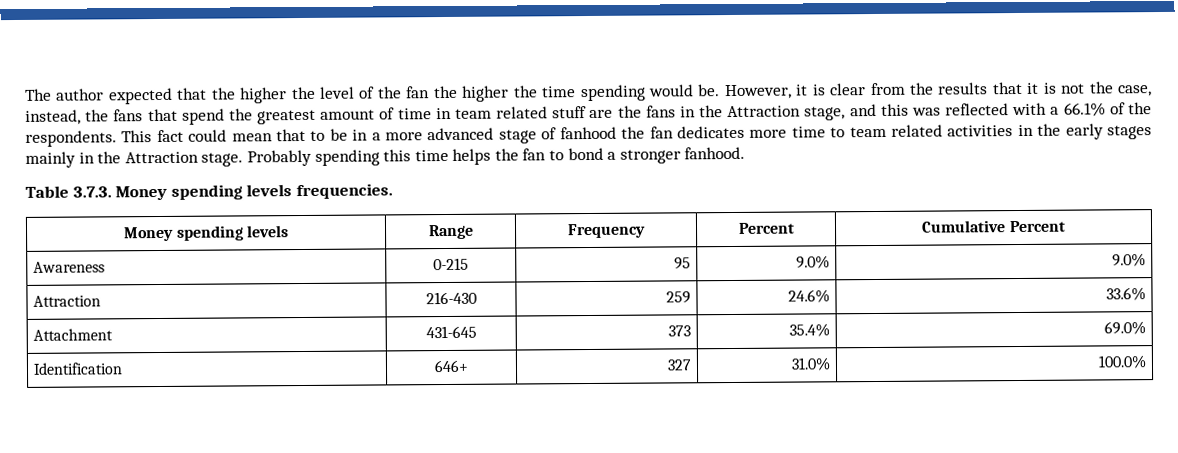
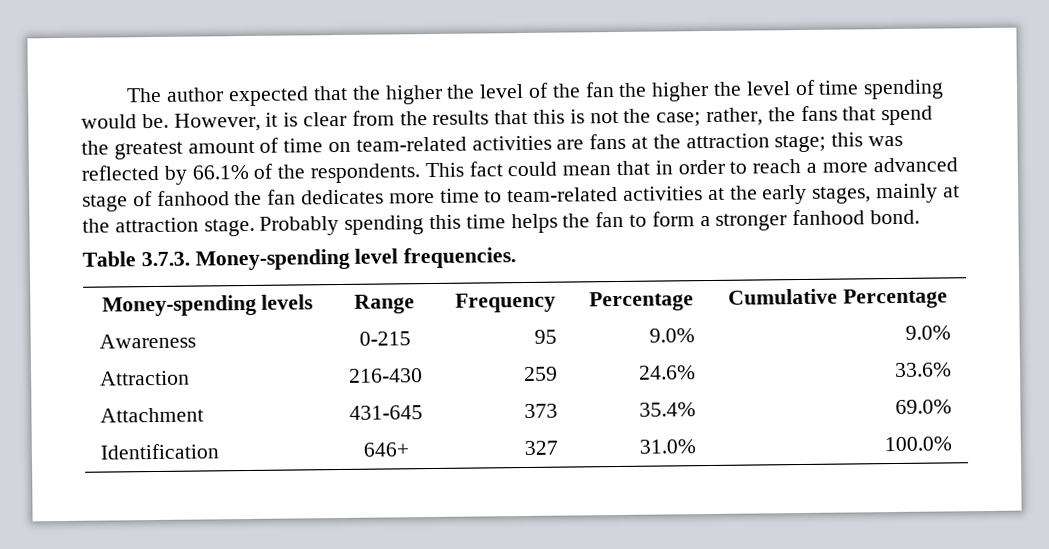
- The author expected that the higher the level of the fan the higher the time spending would be.
+ The author expected that the higher the level of the fan the higher the level of time spending would be.
- However, it is clear from the results that it is not the case, instead, the fans that spend the greatest amount of time in team related stuff are the fans in the Attraction stage, and this was reflected with a 66.1% of the respondents.
+ However, it is clear from the results that this is not the case; rather, the fans that spend the greatest amount of time on team-related activities are fans at the attraction stage; this was reflected by 66.1% of the respondents.
- This fact could mean that to be in a more advanced stage of fanhood the fan dedicates more time to team related activities in the early stages mainly in the Attraction stage.
+ This fact could mean that in order to reach a more advanced stage of fanhood the fan dedicates more time to team-related activities at the early stages, mainly at the attraction stage.
- Probably spending this time helps the fan to bond a stronger fanhood.
+ Probably spending this time helps the fan to form a stronger fanhood bond.
- Table 3.7.3. Money spending levels frequencies.
+ Table 3.7.3. Money-spending level frequencies.
- Money spending levels | Range | Frequency | Percent | Cumulative Percent
+ Money-spending levels | Range | Frequency | Percentage | Cumulative Percentage

